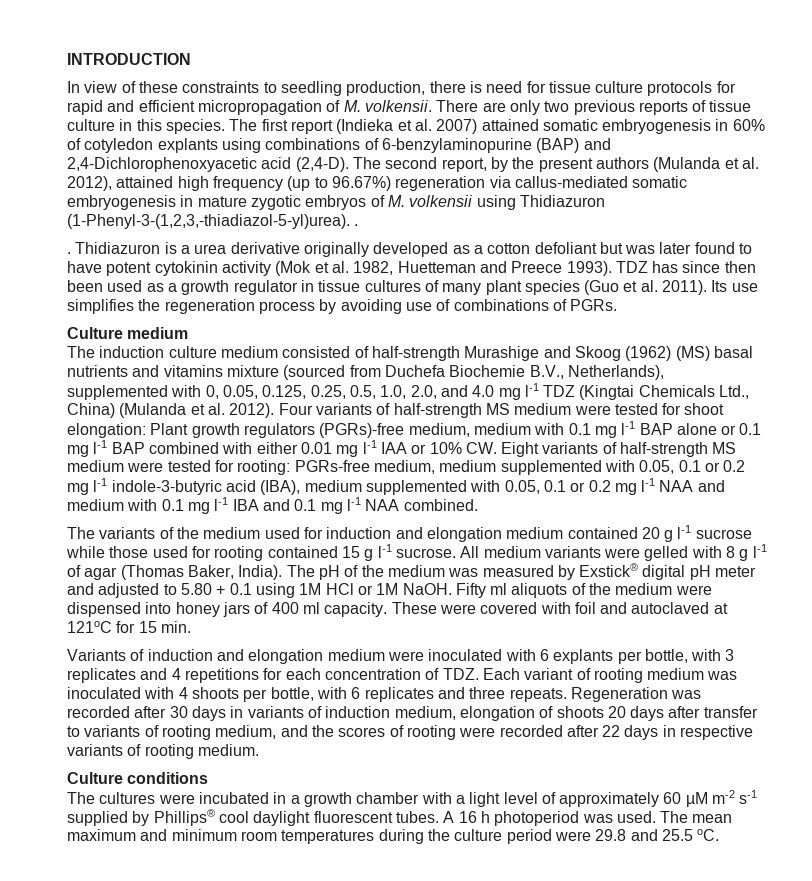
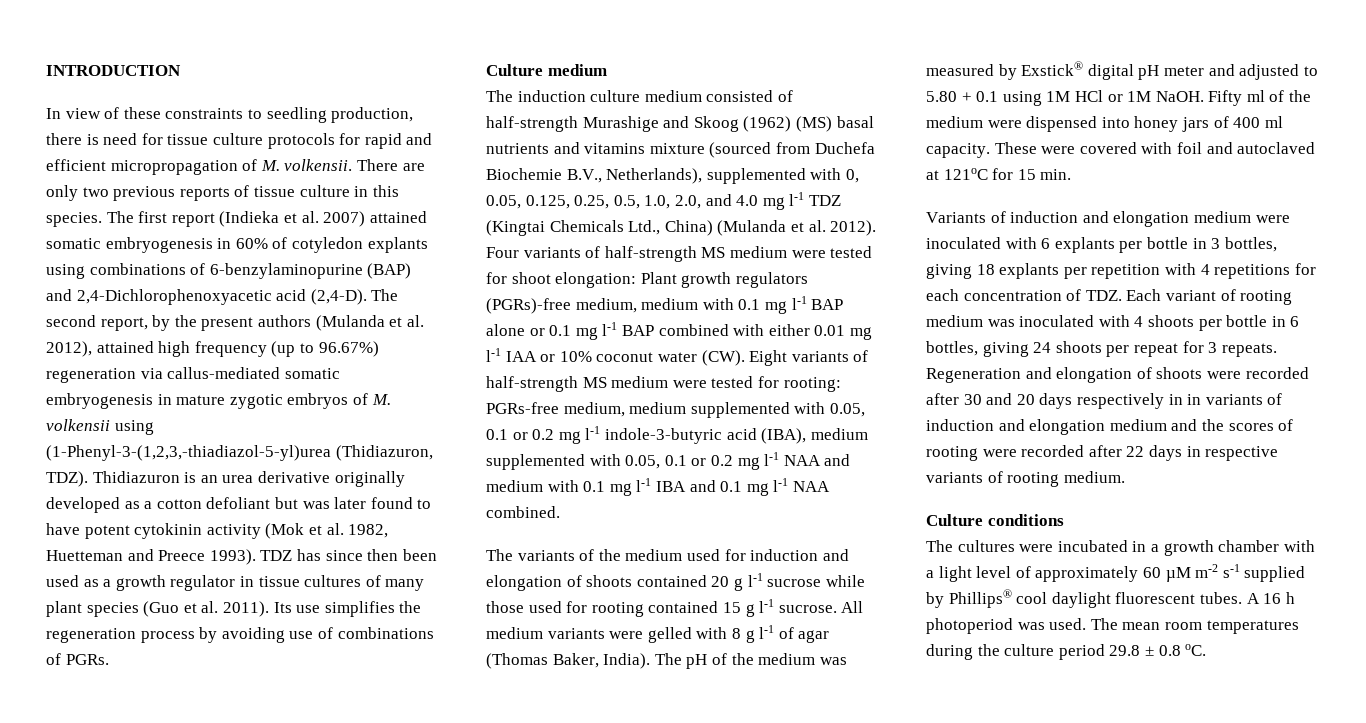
- The second report, by the present authors (Mulanda et al. 2012), attained high frequency (up to 96.67%) regeneration via callus-mediated somatic embryogenesis in mature zygotic embryos of M. volkensii using Thidiazuron (1-Phenyl-3-(1,2,3,-thiadiazol-5-yl)urea). .
- .
+ The second report, by the present authors (Mulanda et al. 2012), attained high frequency (up to 96.67%) regeneration via callus-mediated somatic embryogenesis in mature zygotic embryos of M. volkensii using (1-Phenyl-3-(1,2,3,-thiadiazol-5-yl)urea (Thidiazuron, TDZ).
- Thidiazuron is a urea derivative originally developed as a cotton defoliant but was later found to have potent cytokinin activity (Mok et al. 1982, Huetteman and Preece 1993).
+ Thidiazuron is an urea derivative originally developed as a cotton defoliant but was later found to have potent cytokinin activity (Mok et al. 1982, Huetteman and Preece 1993).
- Plant growth regulators (PGRs)-free medium, medium with 0.1 mg l-1 BAP alone or 0.1 mg l-1 BAP combined with either 0.01 mg l-1 IAA or 10% CW. Eight variants of half-strength MS medium were tested for rooting:
+ Plant growth regulators (PGRs)-free medium, medium with 0.1 mg l-1 BAP alone or 0.1 mg l-1 BAP combined with either 0.01 mg l-1 IAA or 10% coconut water (CW). Eight variants of half-strength MS medium were tested for rooting:
- The variants of the medium used for induction and elongation medium contained 20 g l-1 sucrose while those used for rooting contained 15 g l-1 sucrose.
+ The variants of the medium used for induction and elongation of shoots contained 20 g l-1 sucrose while those used for rooting contained 15 g l-1 sucrose.
- Fifty ml aliquots of the medium were dispensed into honey jars of 400 ml capacity.
+ Fifty ml of the medium were dispensed into honey jars of 400 ml capacity.
- Variants of induction and elongation medium were inoculated with 6 explants per bottle, with 3 replicates and 4 repetitions for each concentration of TDZ. Each variant of rooting medium was inoculated with 4 shoots per bottle, with 6 replicates and three repeats. Regeneration was recorded after 30 days in variants of induction medium, elongation of shoots 20 days after transfer to variants of rooting medium, and the scores of rooting were recorded after 22 days in respective variants of rooting medium.
+ Variants of induction and elongation medium were inoculated with 6 explants per bottle in 3 bottles, giving 18 explants per repetition with 4 repetitions for each concentration of TDZ. Each variant of rooting medium was inoculated with 4 shoots per bottle in 6 bottles, giving 24 shoots per repeat for 3 repeats. Regeneration and elongation of shoots were recorded after 30 and 20 days respectively in in variants of induction and elongation medium and the scores of rooting were recorded after 22 days in respective variants of rooting medium.
- The mean maximum and minimum room temperatures during the culture period were 29.8 and 25.5 oC.
+ The mean room temperatures during the culture period 29.8 ± 0.8 oC.

